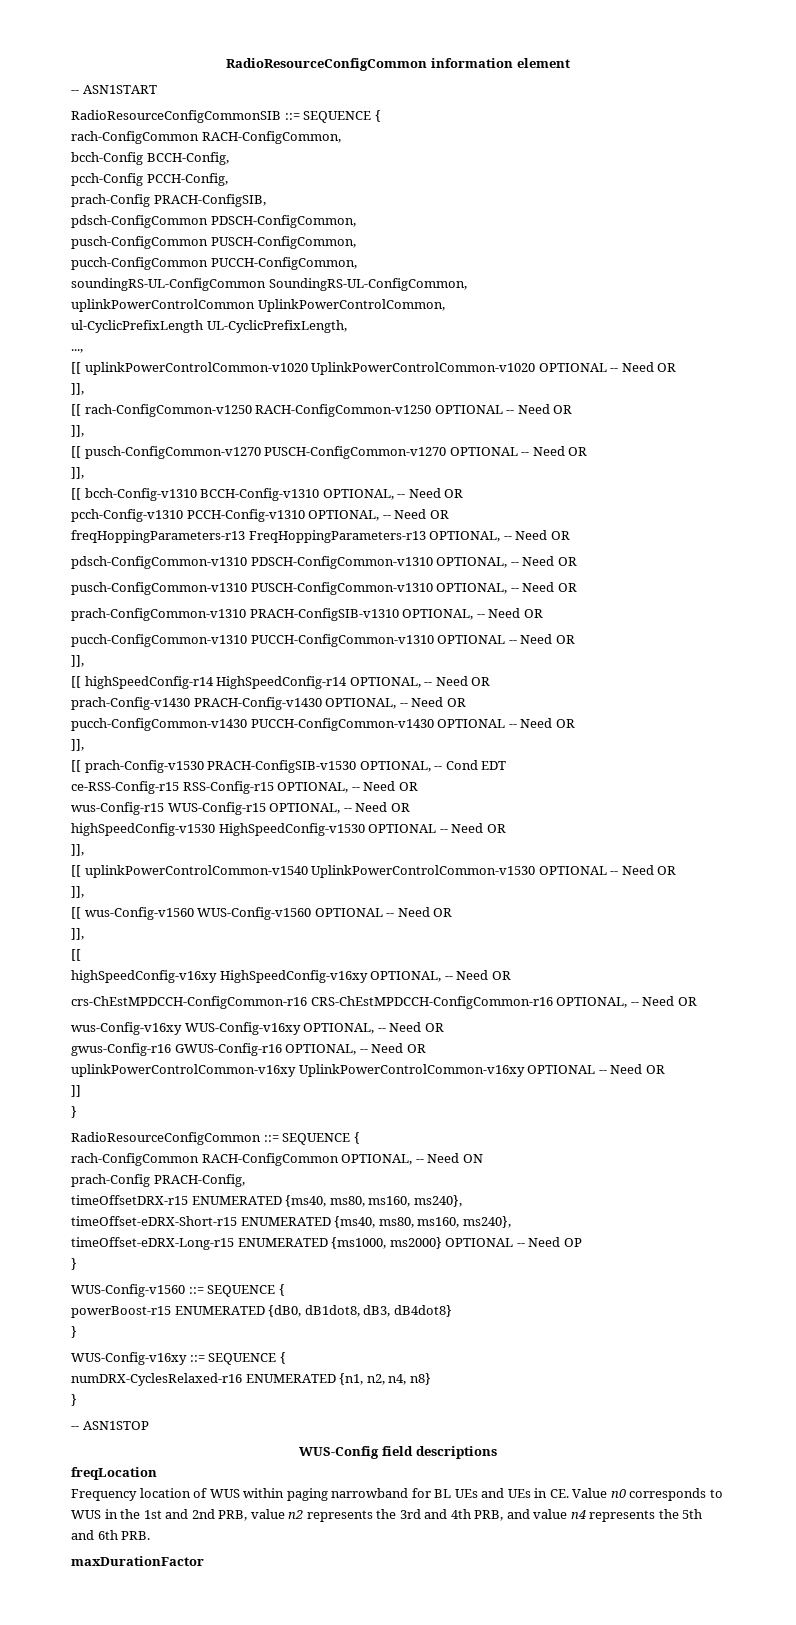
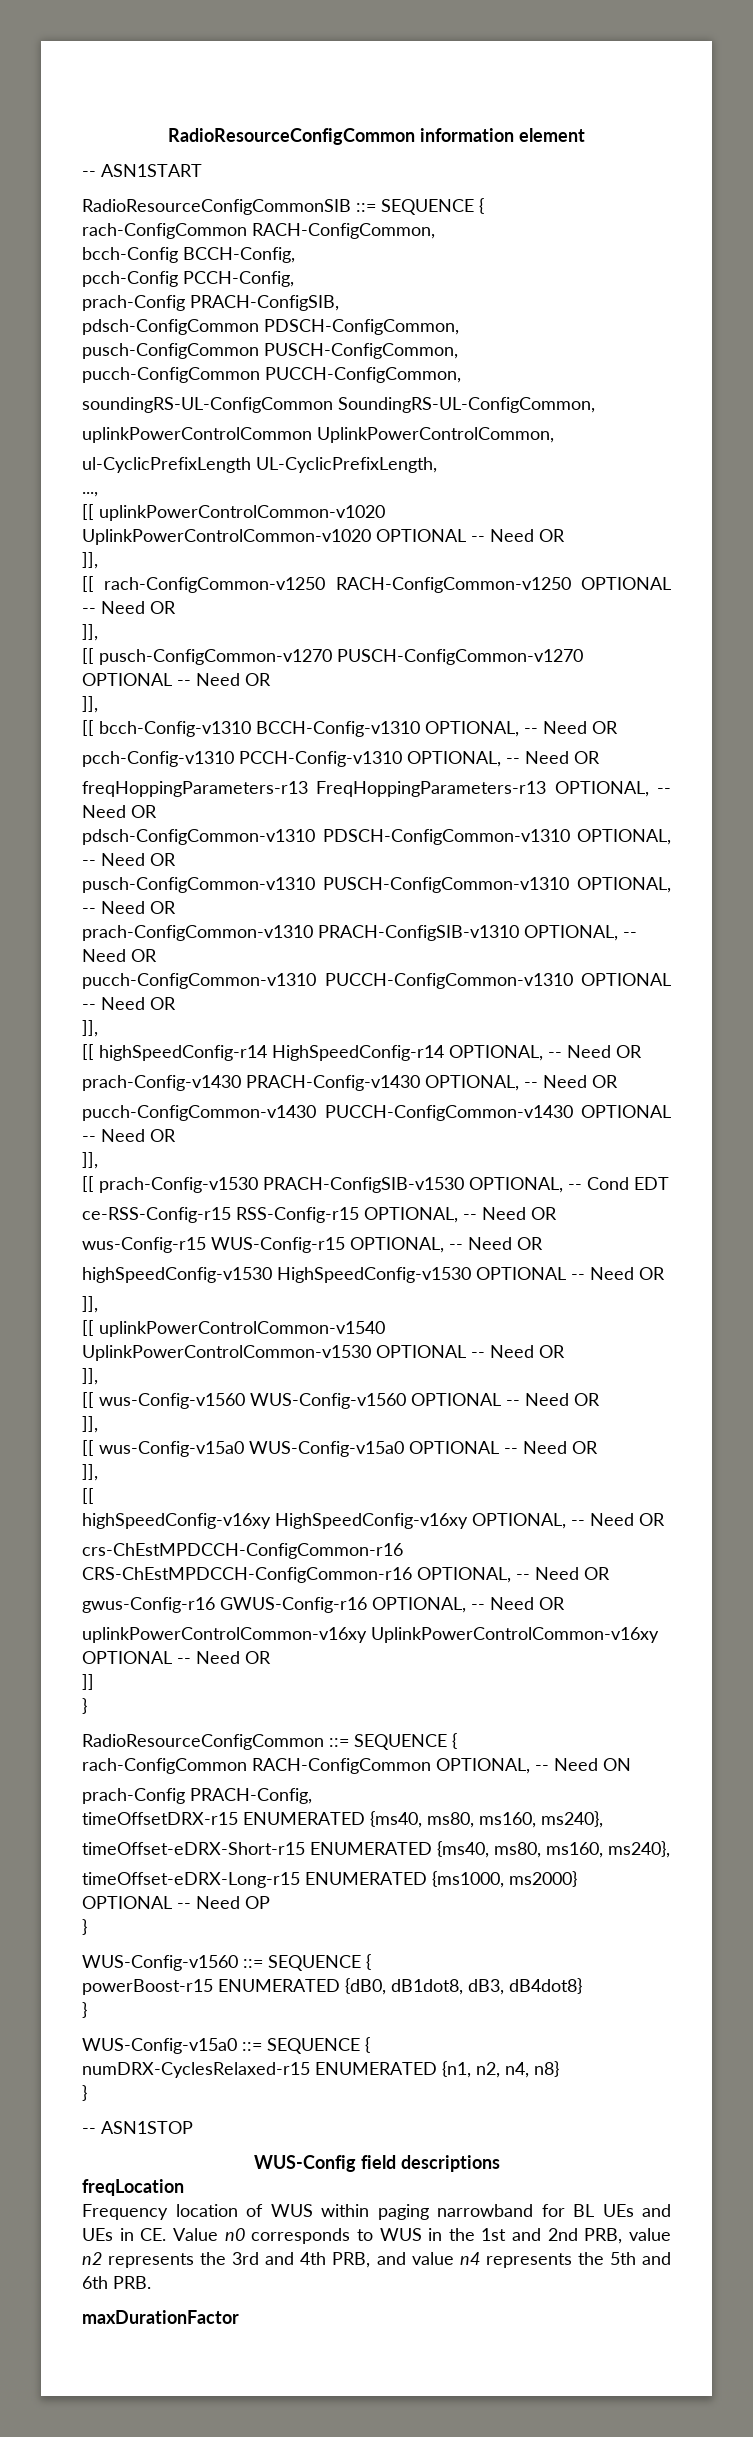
+ [[ wus-Config-v15a0 WUS-Config-v15a0 OPTIONAL -- Need OR
+ ]],
- wus-Config-v16xy WUS-Config-v16xy OPTIONAL, -- Need OR
- WUS-Config-v16xy ::= SEQUENCE {
- numDRX-CyclesRelaxed-r16 ENUMERATED {n1, n2, n4, n8}
+ WUS-Config-v15a0 ::= SEQUENCE {
+ numDRX-CyclesRelaxed-r15 ENUMERATED {n1, n2, n4, n8}

